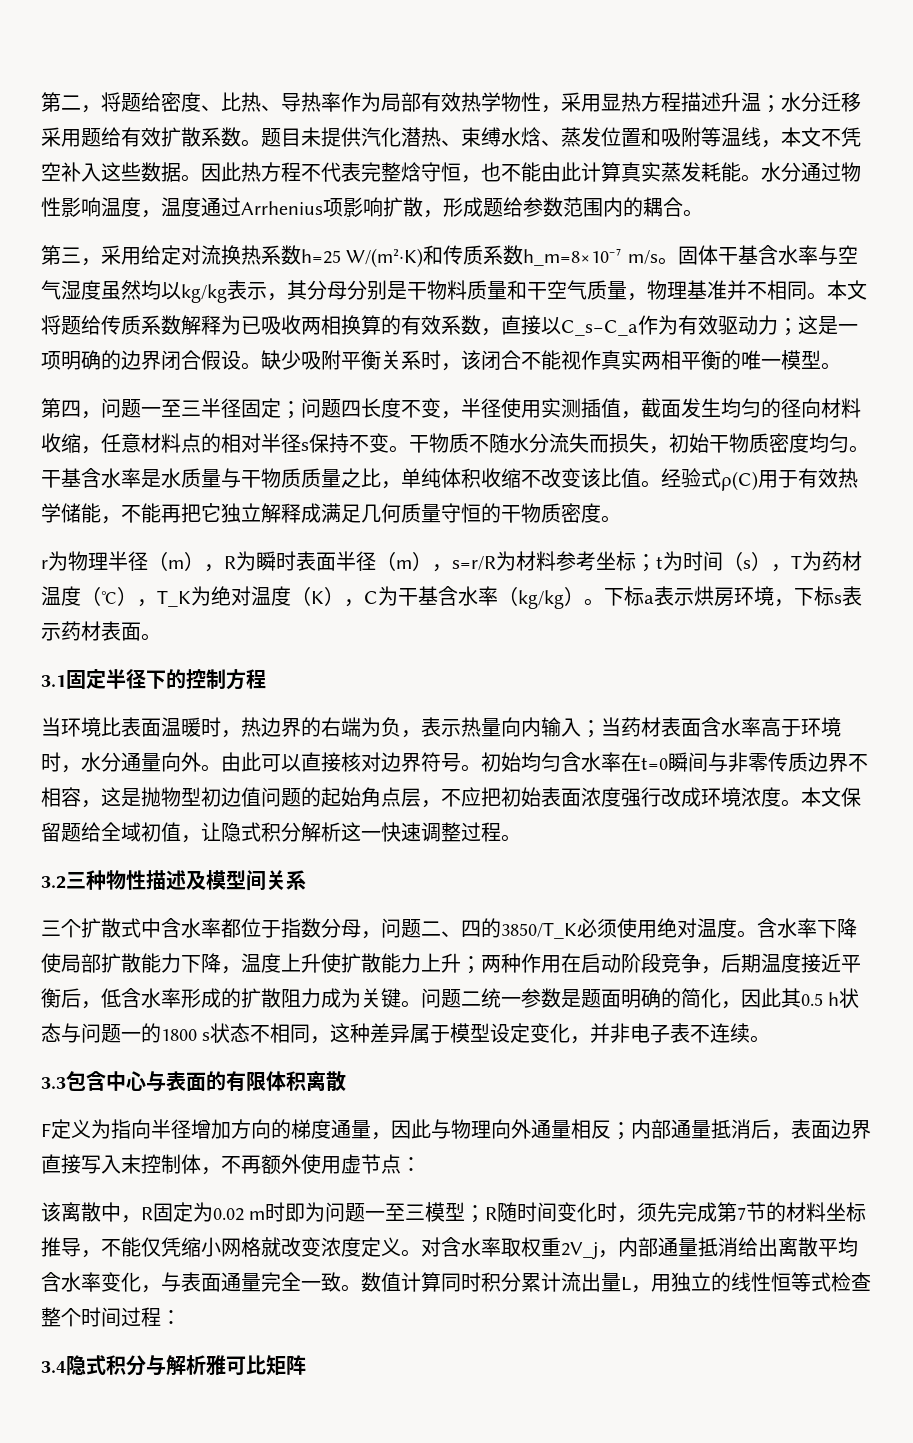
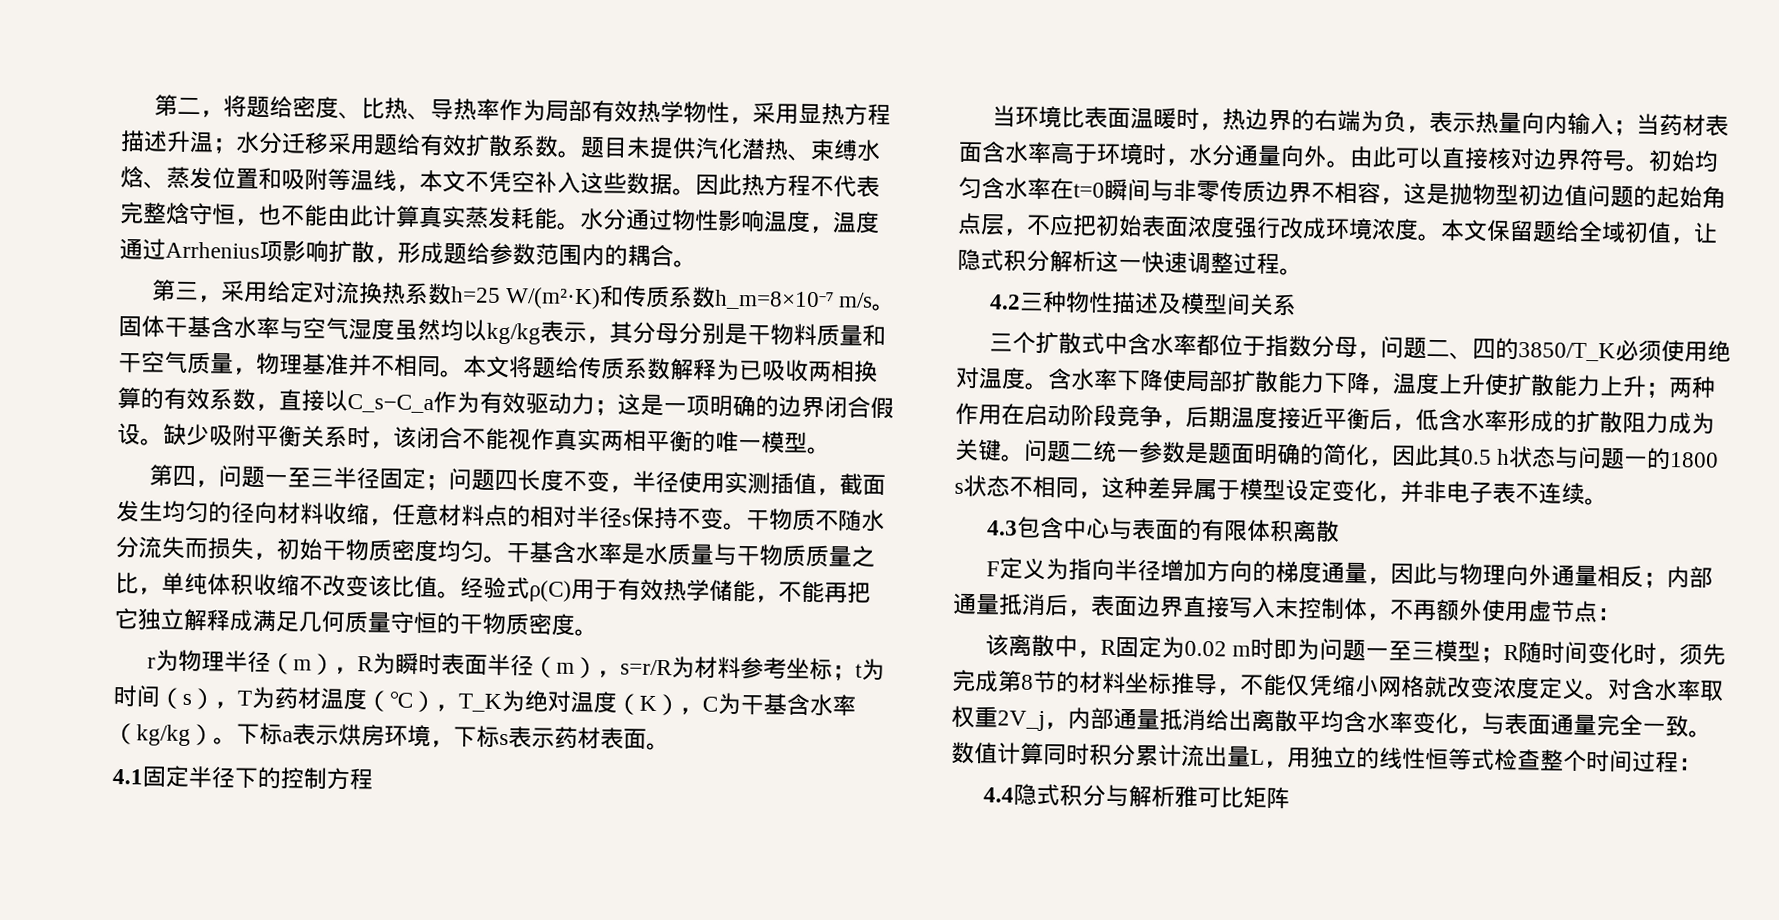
- 3.1固定半径下的控制方程
+ 4.1固定半径下的控制方程
- 3.2三种物性描述及模型间关系
+ 4.2三种物性描述及模型间关系
- 3.3包含中心与表面的有限体积离散
+ 4.3包含中心与表面的有限体积离散
- 该离散中，R固定为0.02 m时即为问题一至三模型；R随时间变化时，须先完成第7节的材料坐标推导，不能仅凭缩小网格就改变浓度定义。
+ 该离散中，R固定为0.02 m时即为问题一至三模型；R随时间变化时，须先完成第8节的材料坐标推导，不能仅凭缩小网格就改变浓度定义。
- 3.4隐式积分与解析雅可比矩阵
+ 4.4隐式积分与解析雅可比矩阵

